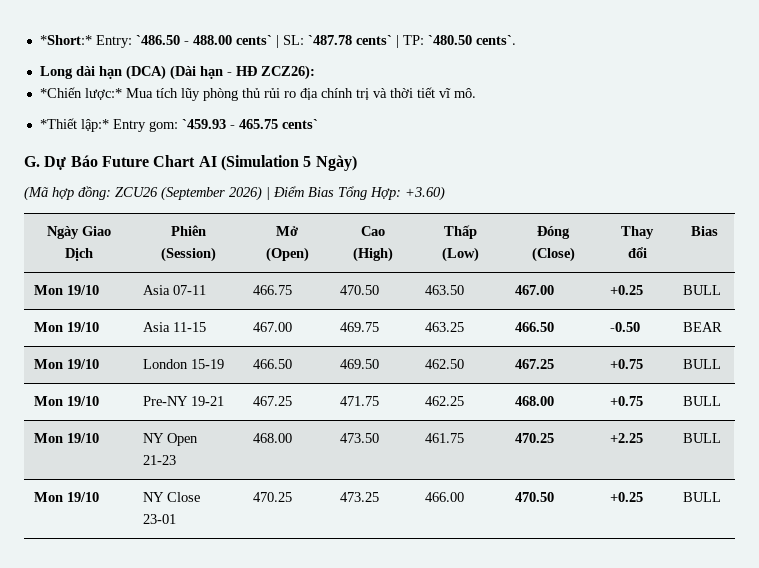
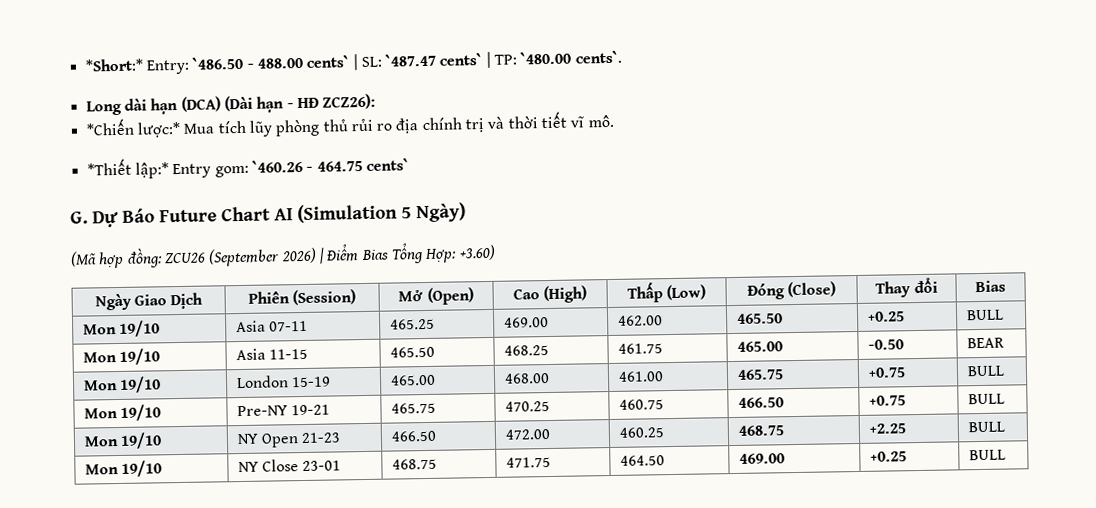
- *Short:* Entry: `486.50 - 488.00 cents` | SL: `487.78 cents` | TP: `480.50 cents`.
+ *Short:* Entry: `486.50 - 488.00 cents` | SL: `487.47 cents` | TP: `480.00 cents`.
- *Thiết lập:* Entry gom: `459.93 - 465.75 cents`
+ *Thiết lập:* Entry gom: `460.26 - 464.75 cents`
- Mon 19/10 | Asia 07-11 | 466.75 | 470.50 | 463.50 | 467.00 | +0.25 | BULL
+ Mon 19/10 | Asia 07-11 | 465.25 | 469.00 | 462.00 | 465.50 | +0.25 | BULL
- Mon 19/10 | Asia 11-15 | 467.00 | 469.75 | 463.25 | 466.50 | -0.50 | BEAR
+ Mon 19/10 | Asia 11-15 | 465.50 | 468.25 | 461.75 | 465.00 | -0.50 | BEAR
- Mon 19/10 | London 15-19 | 466.50 | 469.50 | 462.50 | 467.25 | +0.75 | BULL
+ Mon 19/10 | London 15-19 | 465.00 | 468.00 | 461.00 | 465.75 | +0.75 | BULL
- Mon 19/10 | Pre-NY 19-21 | 467.25 | 471.75 | 462.25 | 468.00 | +0.75 | BULL
+ Mon 19/10 | Pre-NY 19-21 | 465.75 | 470.25 | 460.75 | 466.50 | +0.75 | BULL
- Mon 19/10 | NY Open 21-23 | 468.00 | 473.50 | 461.75 | 470.25 | +2.25 | BULL
+ Mon 19/10 | NY Open 21-23 | 466.50 | 472.00 | 460.25 | 468.75 | +2.25 | BULL
- Mon 19/10 | NY Close 23-01 | 470.25 | 473.25 | 466.00 | 470.50 | +0.25 | BULL
+ Mon 19/10 | NY Close 23-01 | 468.75 | 471.75 | 464.50 | 469.00 | +0.25 | BULL

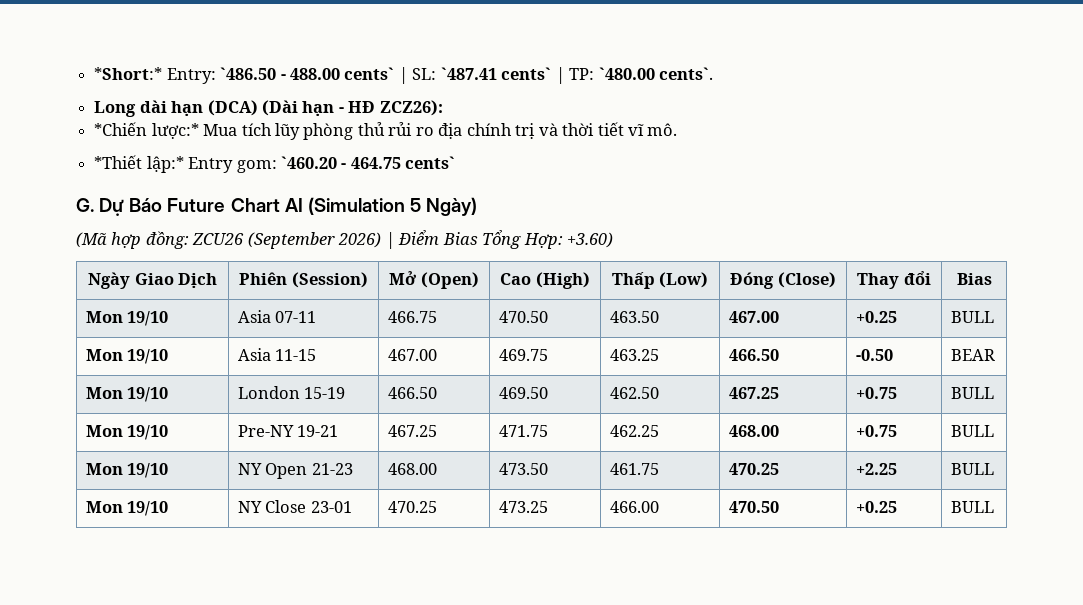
- *Short:* Entry: `486.50 - 488.00 cents` | SL: `487.47 cents` | TP: `480.00 cents`.
+ *Short:* Entry: `486.50 - 488.00 cents` | SL: `487.41 cents` | TP: `480.00 cents`.
- *Thiết lập:* Entry gom: `460.26 - 464.75 cents`
+ *Thiết lập:* Entry gom: `460.20 - 464.75 cents`
- Mon 19/10 | Asia 07-11 | 465.25 | 469.00 | 462.00 | 465.50 | +0.25 | BULL
+ Mon 19/10 | Asia 07-11 | 466.75 | 470.50 | 463.50 | 467.00 | +0.25 | BULL
- Mon 19/10 | Asia 11-15 | 465.50 | 468.25 | 461.75 | 465.00 | -0.50 | BEAR
+ Mon 19/10 | Asia 11-15 | 467.00 | 469.75 | 463.25 | 466.50 | -0.50 | BEAR
- Mon 19/10 | London 15-19 | 465.00 | 468.00 | 461.00 | 465.75 | +0.75 | BULL
+ Mon 19/10 | London 15-19 | 466.50 | 469.50 | 462.50 | 467.25 | +0.75 | BULL
- Mon 19/10 | Pre-NY 19-21 | 465.75 | 470.25 | 460.75 | 466.50 | +0.75 | BULL
+ Mon 19/10 | Pre-NY 19-21 | 467.25 | 471.75 | 462.25 | 468.00 | +0.75 | BULL
- Mon 19/10 | NY Open 21-23 | 466.50 | 472.00 | 460.25 | 468.75 | +2.25 | BULL
+ Mon 19/10 | NY Open 21-23 | 468.00 | 473.50 | 461.75 | 470.25 | +2.25 | BULL
- Mon 19/10 | NY Close 23-01 | 468.75 | 471.75 | 464.50 | 469.00 | +0.25 | BULL
+ Mon 19/10 | NY Close 23-01 | 470.25 | 473.25 | 466.00 | 470.50 | +0.25 | BULL

